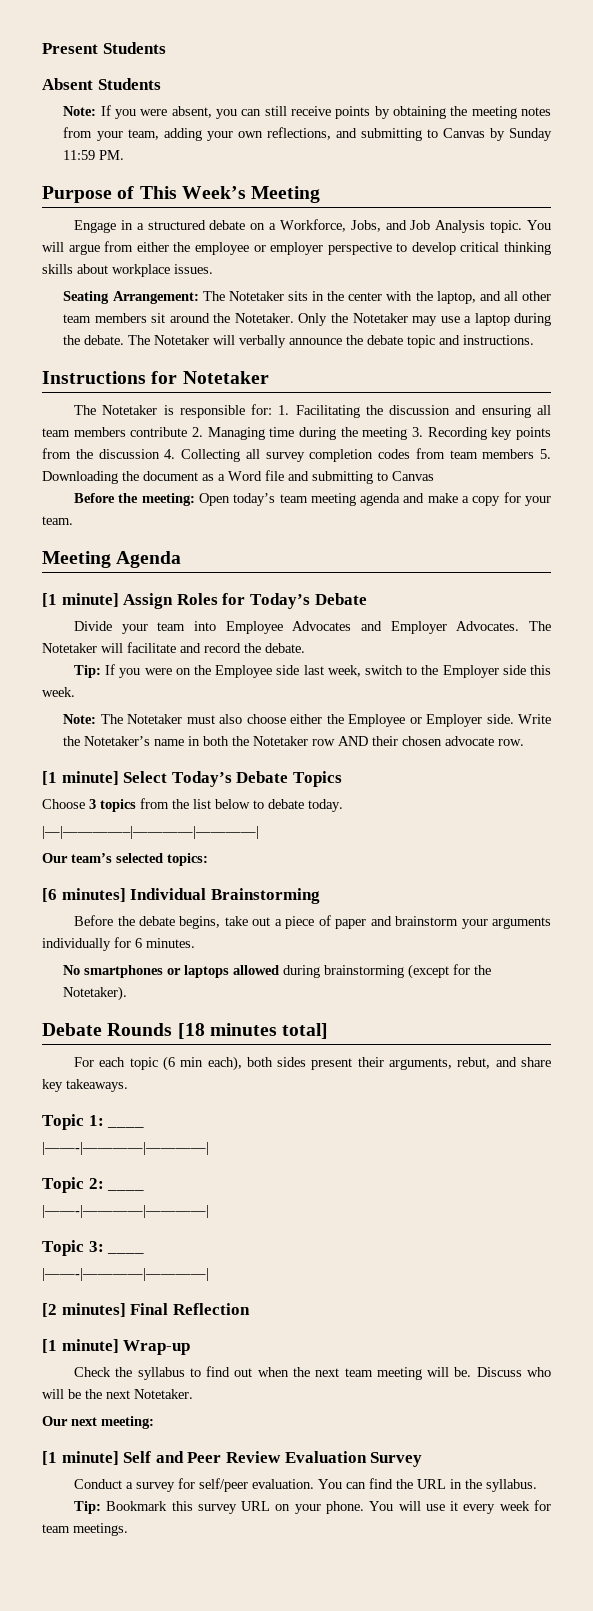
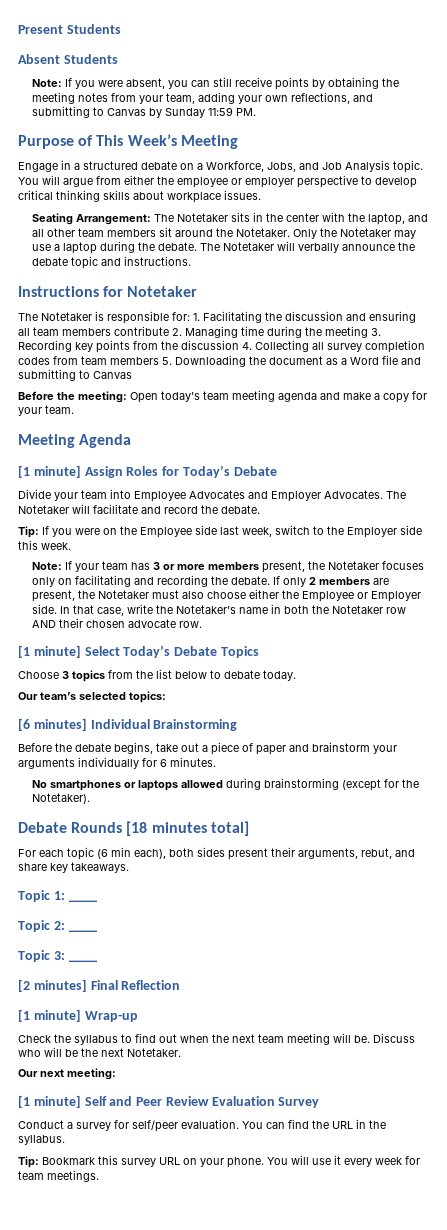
- Note: The Notetaker must also choose either the Employee or Employer side.
+ Note: If your team has 3 or more members present, the Notetaker focuses only on facilitating and recording the debate. If only 2 members are present, the Notetaker must also choose either the Employee or Employer side.
- Write the Notetaker’s name in both the Notetaker row AND their chosen advocate row.
+ In that case, write the Notetaker’s name in both the Notetaker row AND their chosen advocate row.
- |—|————–|————|————|
  Topic 1: ____
- |——-|————|————|
  Topic 2: ____
- |——-|————|————|
  Topic 3: ____
- |——-|————|————|

